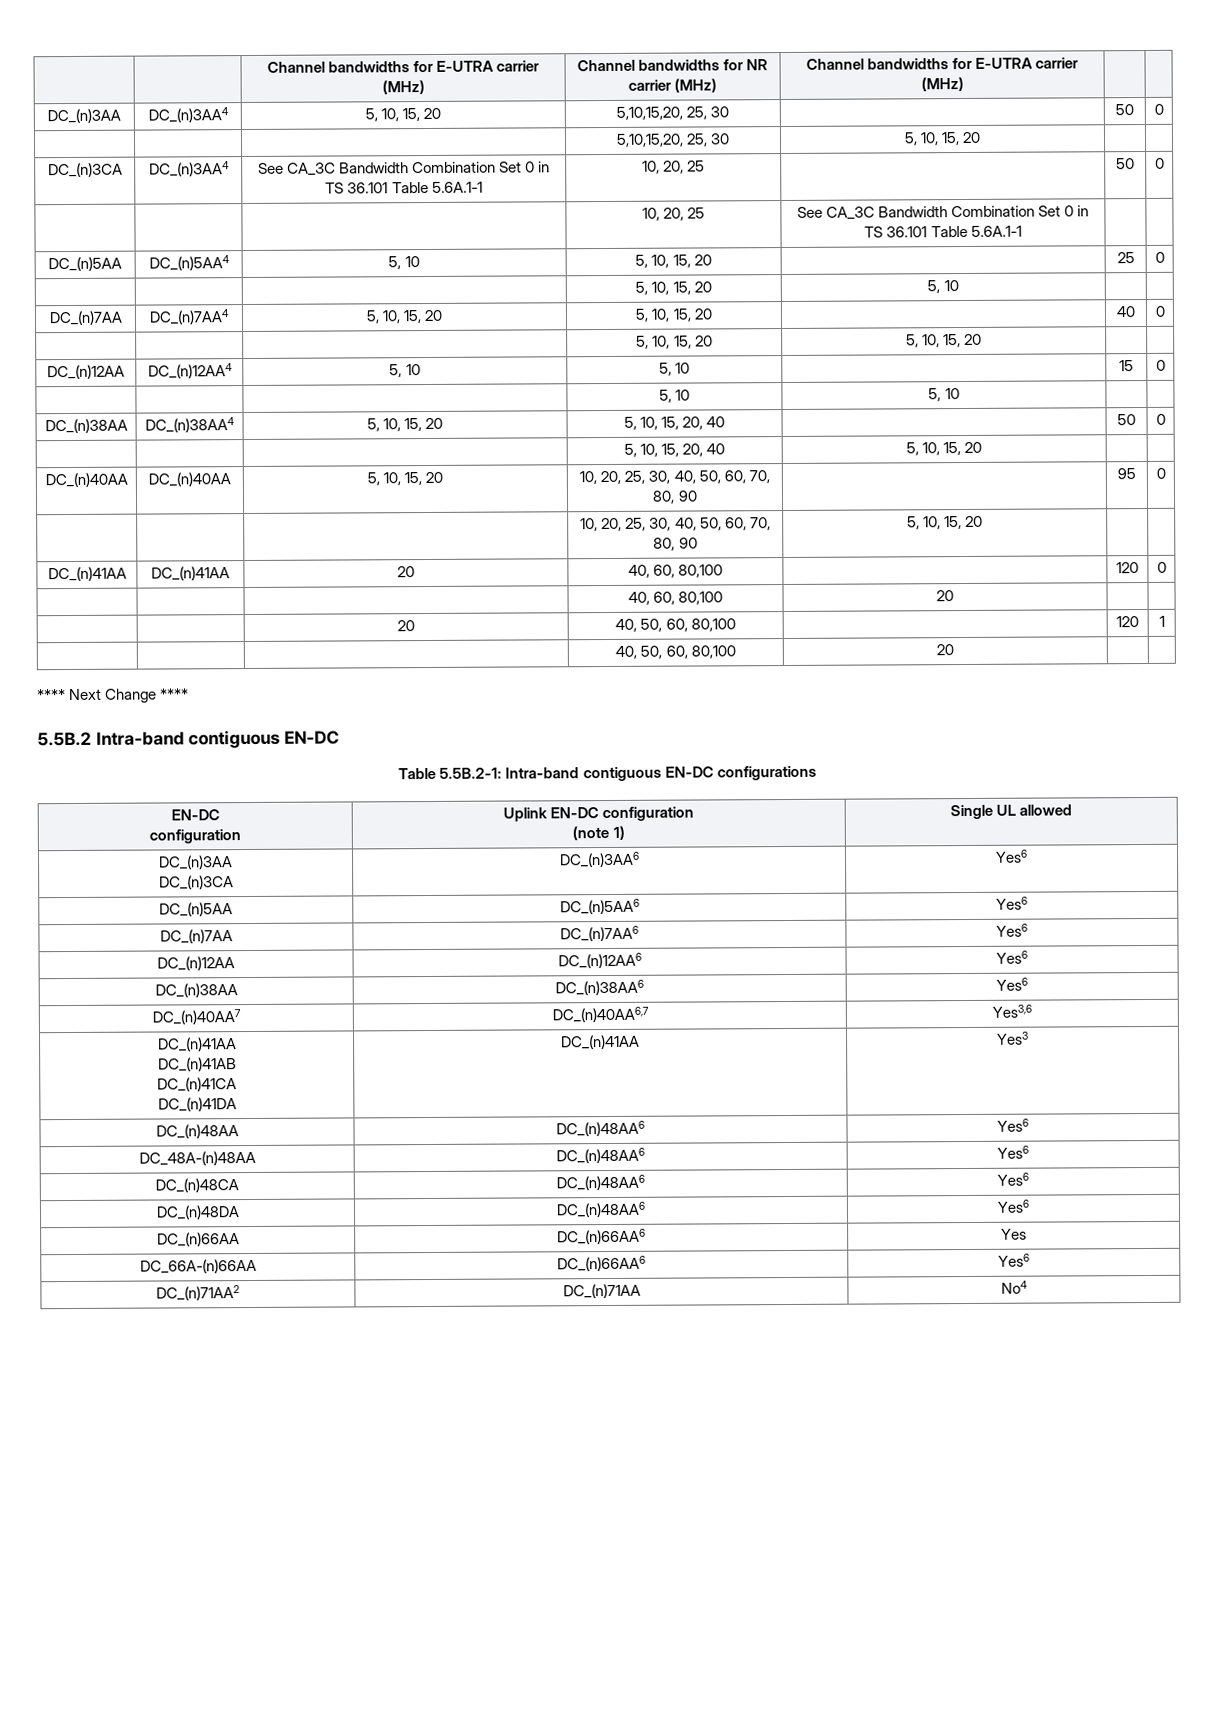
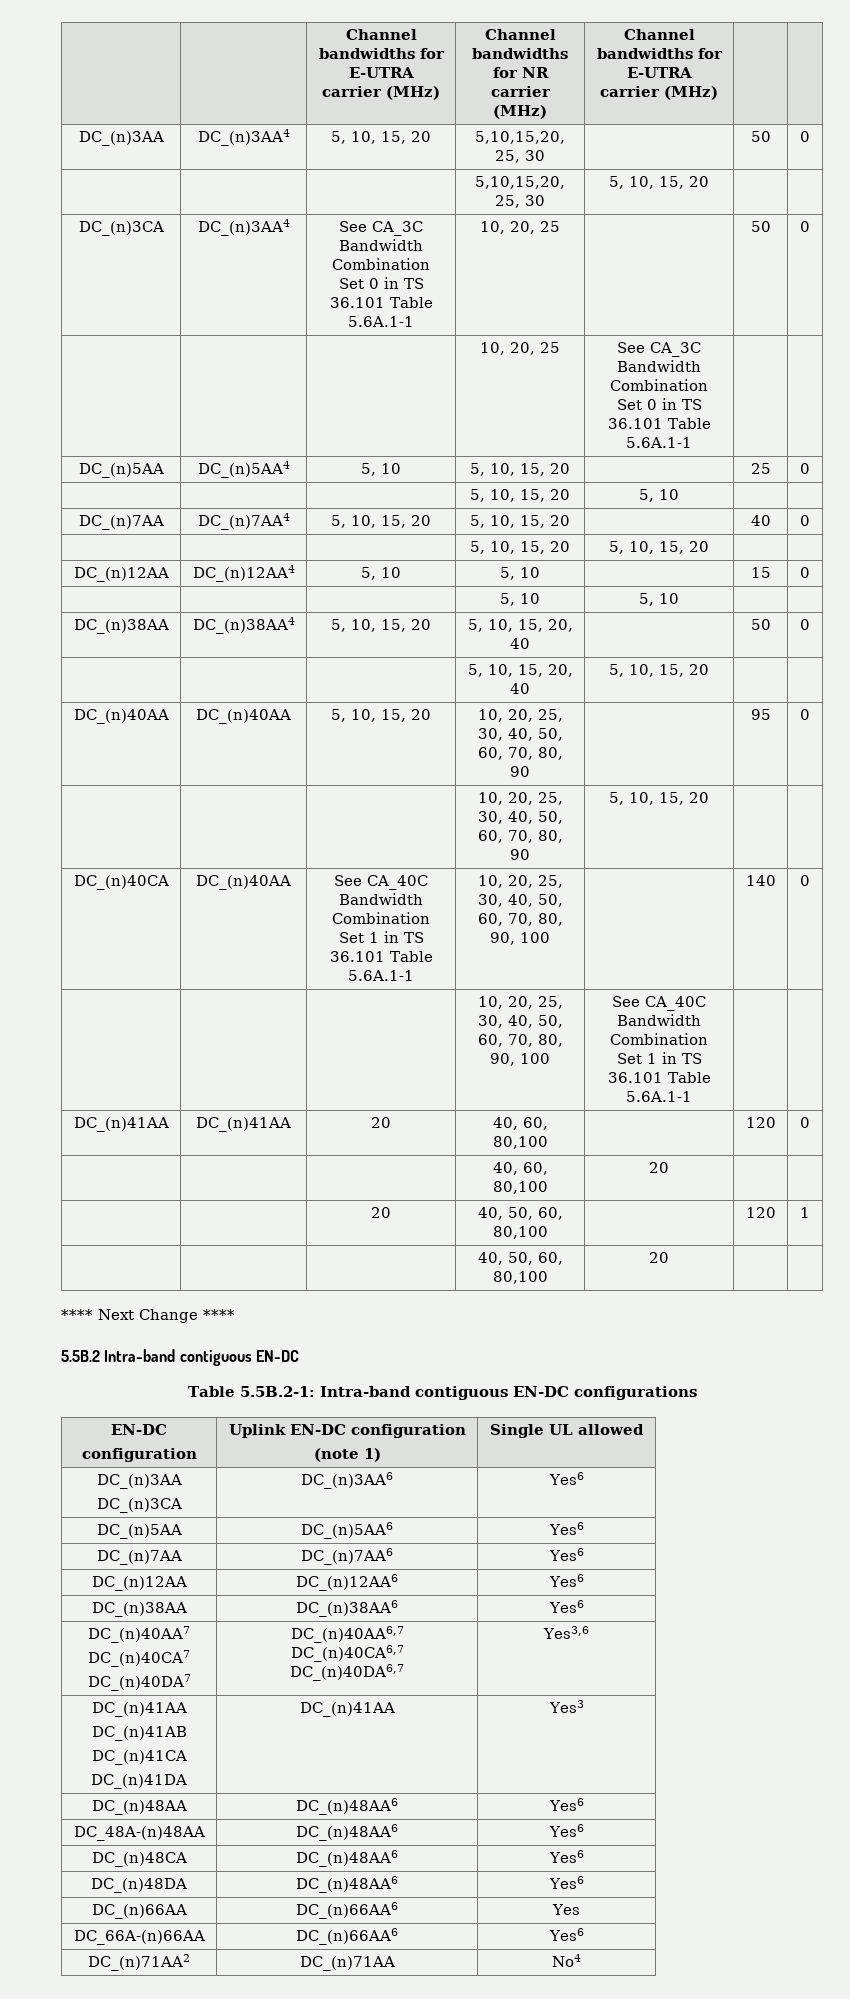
+ DC_(n)40CA | DC_(n)40AA | See CA_40C Bandwidth Combination Set 1 in TS 36.101 Table 5.6A.1-1 | 10, 20, 25, 30, 40, 50, 60, 70, 80, 90, 100 | | 140 | 0
+ | | | 10, 20, 25, 30, 40, 50, 60, 70, 80, 90, 100 | See CA_40C Bandwidth Combination Set 1 in TS 36.101 Table 5.6A.1-1 | |
- DC_(n)40AA7 | DC_(n)40AA6,7 | Yes3,6
+ DC_(n)40AA7
+ DC_(n)40CA7
+ DC_(n)40DA7 | DC_(n)40AA6,7
+ DC_(n)40CA6,7
+ DC_(n)40DA6,7 | Yes3,6

